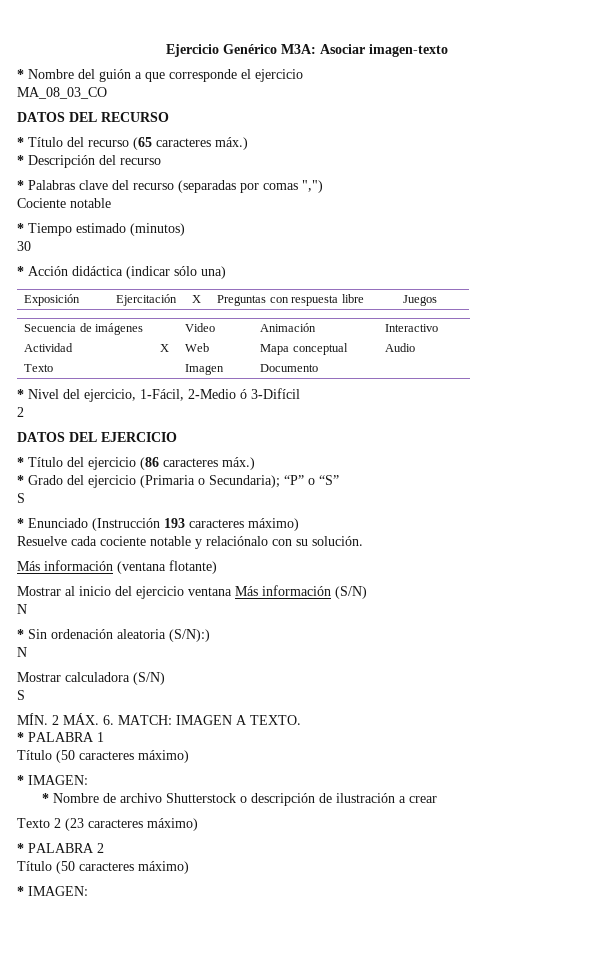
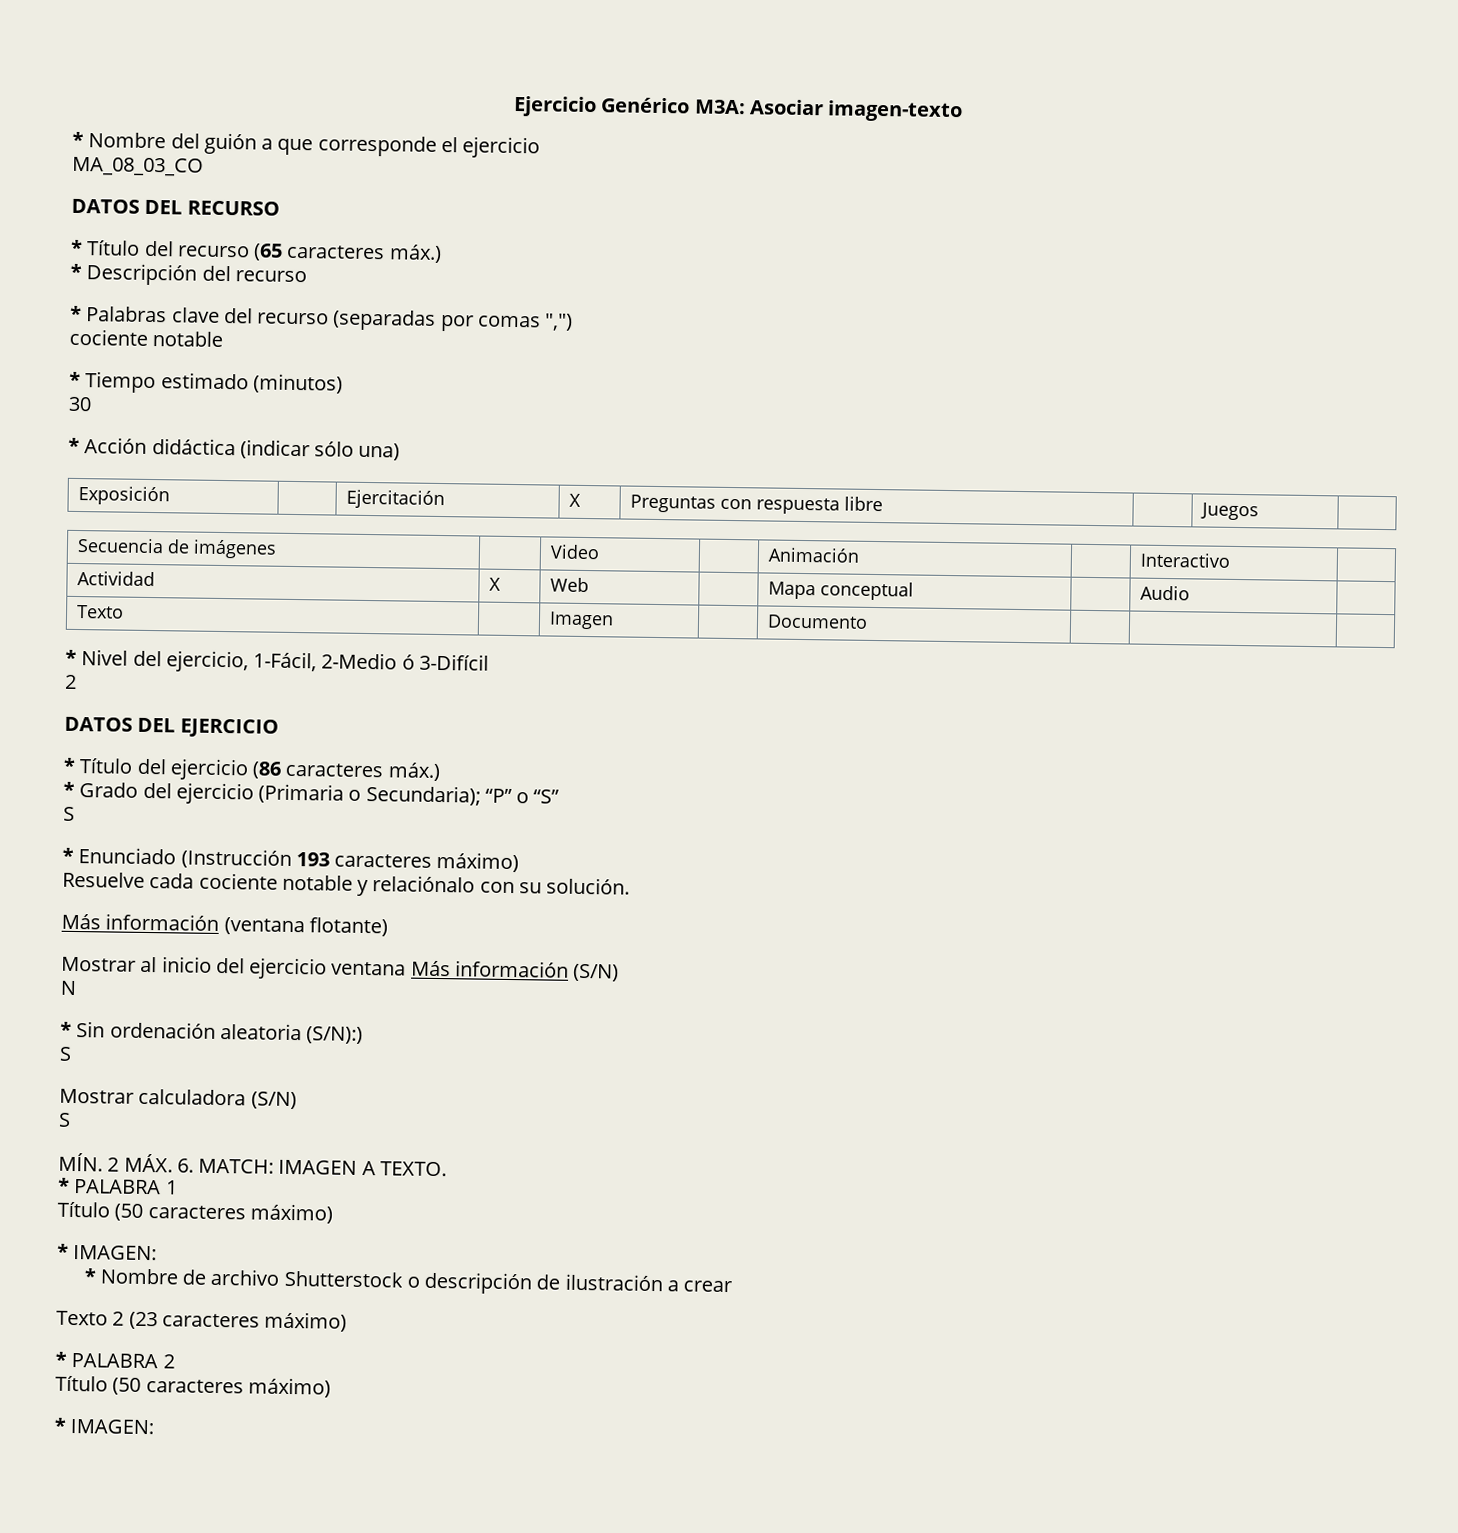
  * Palabras clave del recurso (separadas por comas ",")
- Cociente notable
+ cociente notable
  * Sin ordenación aleatoria (S/N):)
- N
+ S

